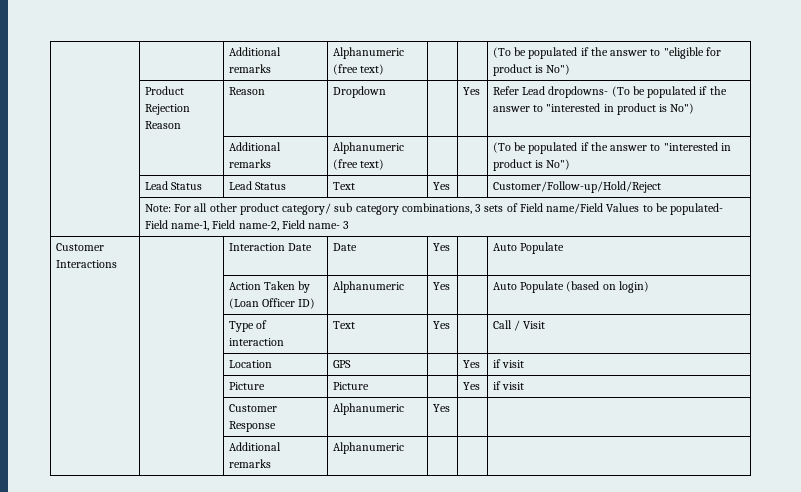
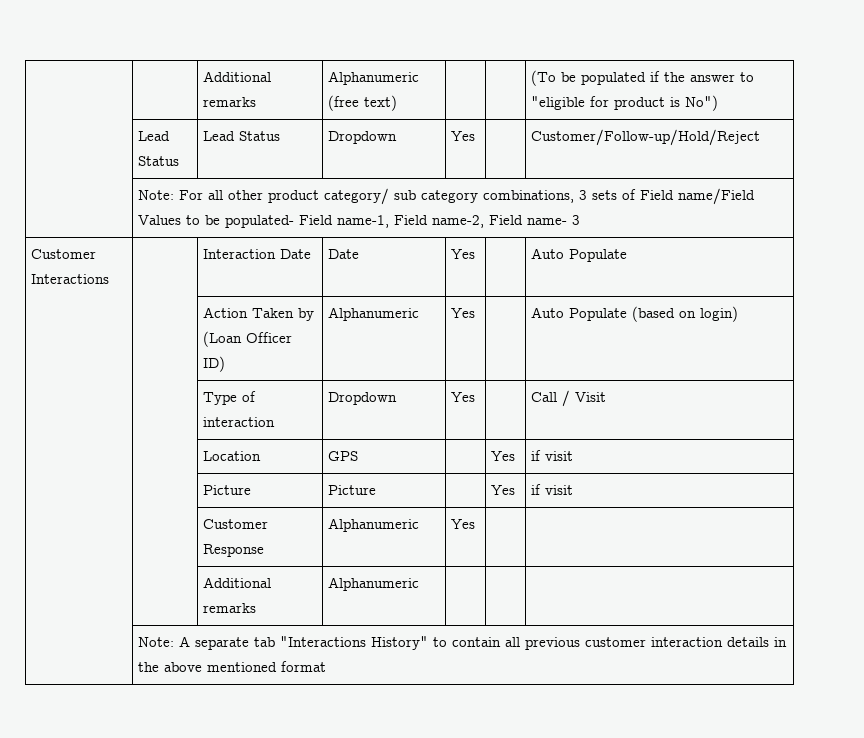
- | Product Rejection Reason | Reason | Dropdown | | Yes | Refer Lead dropdowns- (To be populated if the answer to "interested in product is No")
- | | Additional remarks | Alphanumeric (free text) | | | (To be populated if the answer to "interested in product is No")
- | Lead Status | Lead Status | Text | Yes | | Customer/Follow-up/Hold/Reject
+ | Lead Status | Lead Status | Dropdown | Yes | | Customer/Follow-up/Hold/Reject
- | | Type of interaction | Text | Yes | | Call / Visit
+ | | Type of interaction | Dropdown | Yes | | Call / Visit
+ | Note: A separate tab "Interactions History" to contain all previous customer interaction details in the above mentioned format

